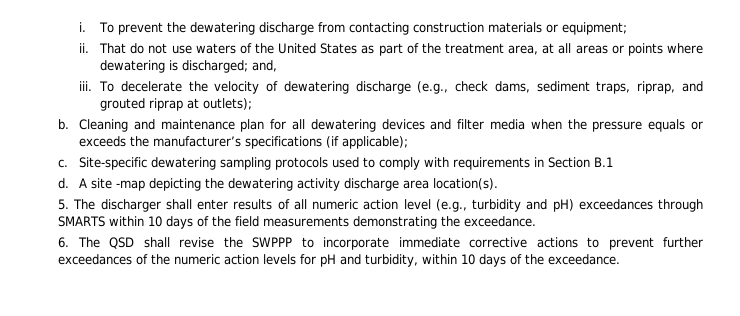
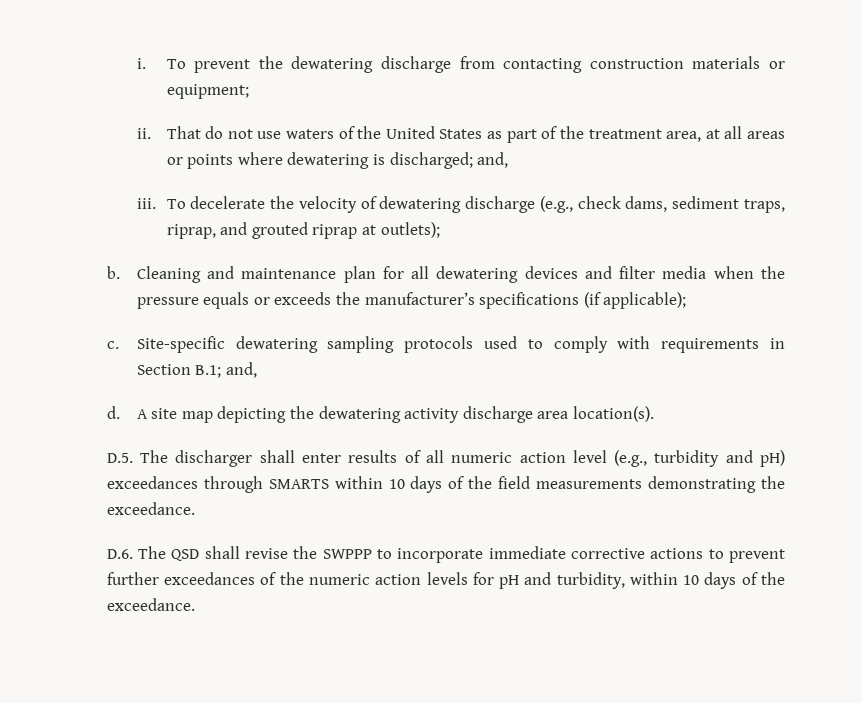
- Site-specific dewatering sampling protocols used to comply with requirements in Section B.1
+ Site-specific dewatering sampling protocols used to comply with requirements in Section B.1; and,
- A site -map depicting the dewatering activity discharge area location(s).
+ A site map depicting the dewatering activity discharge area location(s).
- 5. The discharger shall enter results of all numeric action level (e.g., turbidity and pH) exceedances through SMARTS within 10 days of the field measurements demonstrating the exceedance.
+ D.5. The discharger shall enter results of all numeric action level (e.g., turbidity and pH) exceedances through SMARTS within 10 days of the field measurements demonstrating the exceedance.
- 6. The QSD shall revise the SWPPP to incorporate immediate corrective actions to prevent further exceedances of the numeric action levels for pH and turbidity, within 10 days of the exceedance.
+ D.6. The QSD shall revise the SWPPP to incorporate immediate corrective actions to prevent further exceedances of the numeric action levels for pH and turbidity, within 10 days of the exceedance.

